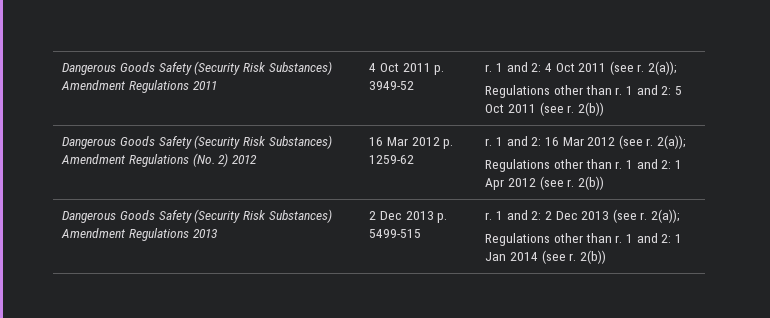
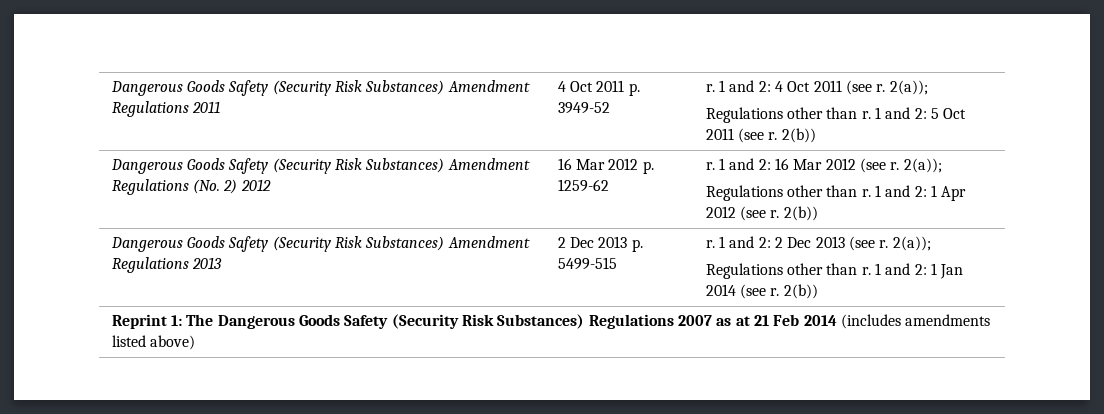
+ Reprint 1: The Dangerous Goods Safety (Security Risk Substances) Regulations 2007 as at 21 Feb 2014 (includes amendments listed above)

